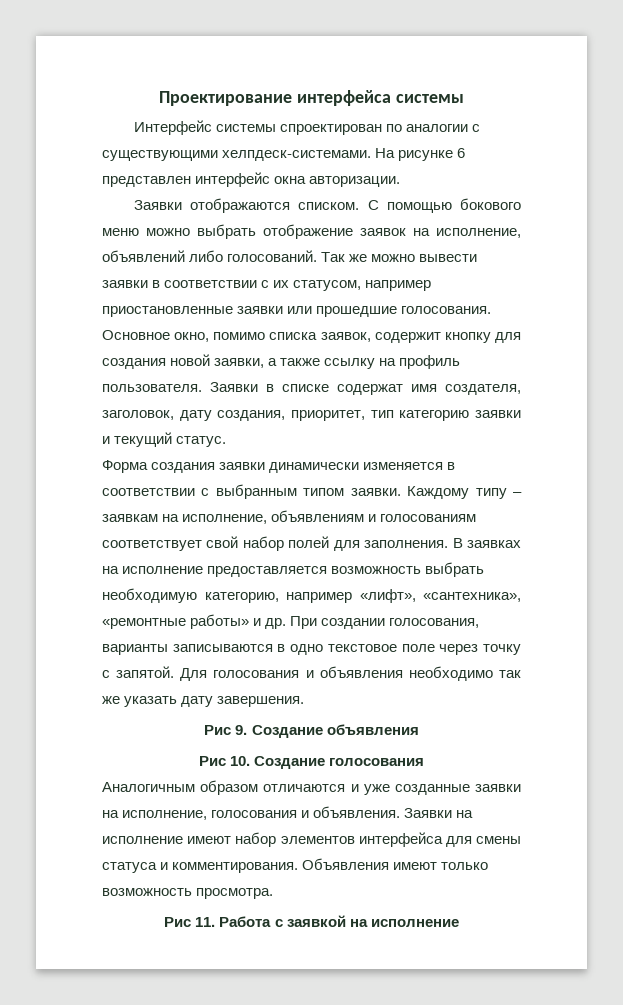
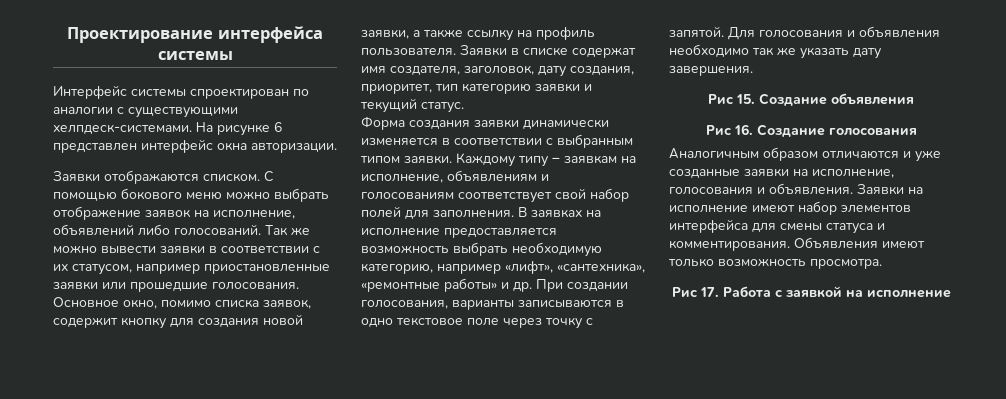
- Рис 9. Создание объявления
+ Рис 15. Создание объявления
- Рис 10. Создание голосования
+ Рис 16. Создание голосования
- Рис 11. Работа с заявкой на исполнение
+ Рис 17. Работа с заявкой на исполнение

